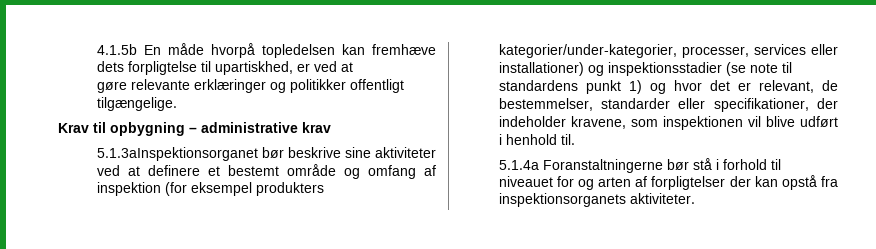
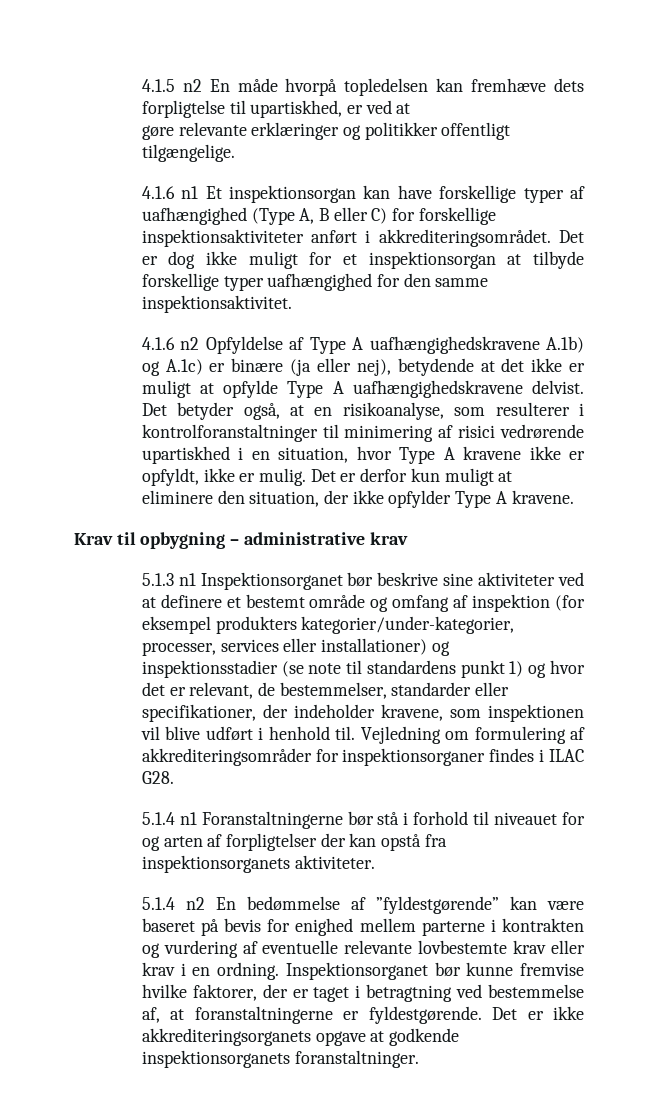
- 4.1.5b En måde hvorpå topledelsen kan fremhæve dets forpligtelse til upartiskhed, er ved at
+ 4.1.5 n2 En måde hvorpå topledelsen kan fremhæve dets forpligtelse til upartiskhed, er ved at
+ 4.1.6 n1 Et inspektionsorgan kan have forskellige typer af uafhængighed (Type A, B eller C) for forskellige inspektionsaktiviteter anført i akkrediteringsområdet. Det er dog ikke muligt for et inspektionsorgan at tilbyde forskellige typer uafhængighed for den samme inspektionsaktivitet.
+ 4.1.6 n2 Opfyldelse af Type A uafhængighedskravene A.1b) og A.1c) er binære (ja eller nej), betydende at det ikke er muligt at opfylde Type A uafhængighedskravene delvist. Det betyder også, at en risikoanalyse, som resulterer i kontrolforanstaltninger til minimering af risici vedrørende upartiskhed i en situation, hvor Type A kravene ikke er opfyldt, ikke er mulig. Det er derfor kun muligt at eliminere den situation, der ikke opfylder Type A kravene.
- 5.1.3aInspektionsorganet bør beskrive sine aktiviteter ved at definere et bestemt område og omfang af inspektion (for eksempel produkters kategorier/under-kategorier, processer, services eller installationer) og inspektionsstadier (se note til standardens punkt 1) og hvor det er relevant, de bestemmelser, standarder eller specifikationer, der indeholder kravene, som inspektionen vil blive udført i henhold til.
- 5.1.4a Foranstaltningerne bør stå i forhold til niveauet for og arten af forpligtelser der kan opstå fra inspektionsorganets aktiviteter.
+ 5.1.3 n1 Inspektionsorganet bør beskrive sine aktiviteter ved at definere et bestemt område og omfang af inspektion (for eksempel produkters kategorier/under-kategorier, processer, services eller installationer) og inspektionsstadier (se note til standardens punkt 1) og hvor det er relevant, de bestemmelser, standarder eller specifikationer, der indeholder kravene, som inspektionen vil blive udført i henhold til. Vejledning om formulering af akkrediteringsområder for inspektionsorganer findes i ILAC G28.
+ 5.1.4 n1 Foranstaltningerne bør stå i forhold til niveauet for og arten af forpligtelser der kan opstå fra inspektionsorganets aktiviteter.
+ 5.1.4 n2 En bedømmelse af ”fyldestgørende” kan være baseret på bevis for enighed mellem parterne i kontrakten og vurdering af eventuelle relevante lovbestemte krav eller krav i en ordning. Inspektionsorganet bør kunne fremvise hvilke faktorer, der er taget i betragtning ved bestemmelse af, at foranstaltningerne er fyldestgørende. Det er ikke akkrediteringsorganets opgave at godkende inspektionsorganets foranstaltninger.

